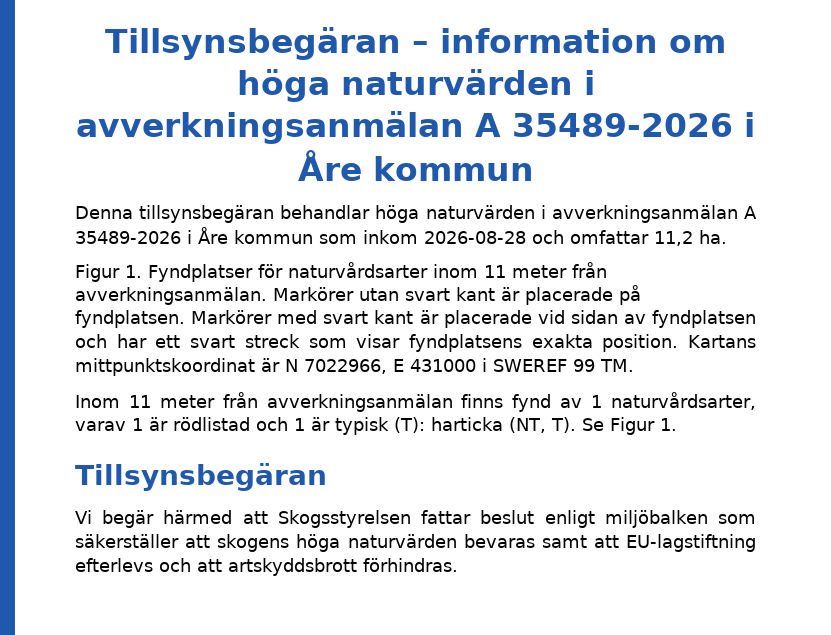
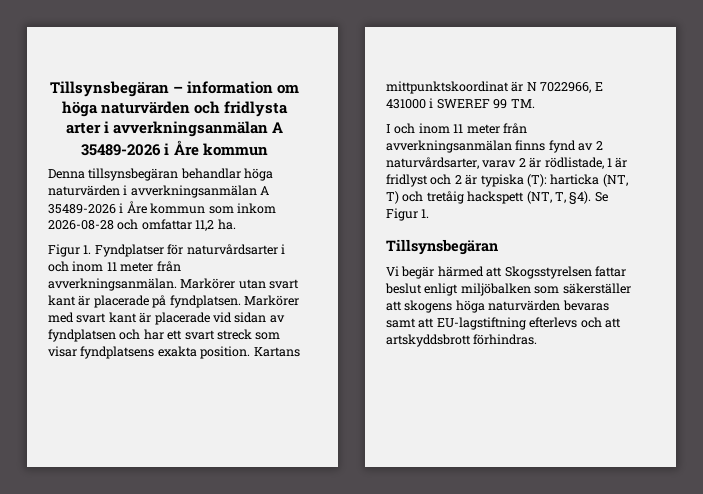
- Tillsynsbegäran – information om höga naturvärden i avverkningsanmälan A 35489-2026 i Åre kommun
+ Tillsynsbegäran – information om höga naturvärden och fridlysta arter i avverkningsanmälan A 35489-2026 i Åre kommun
- Figur 1. Fyndplatser för naturvårdsarter inom 11 meter från avverkningsanmälan.
+ Figur 1. Fyndplatser för naturvårdsarter i och inom 11 meter från avverkningsanmälan.
- Inom 11 meter från avverkningsanmälan finns fynd av 1 naturvårdsarter, varav 1 är rödlistad och 1 är typisk (T): harticka (NT, T). Se Figur 1.
+ I och inom 11 meter från avverkningsanmälan finns fynd av 2 naturvårdsarter, varav 2 är rödlistade, 1 är fridlyst och 2 är typiska (T): harticka (NT, T) och tretåig hackspett (NT, T, §4). Se Figur 1.

